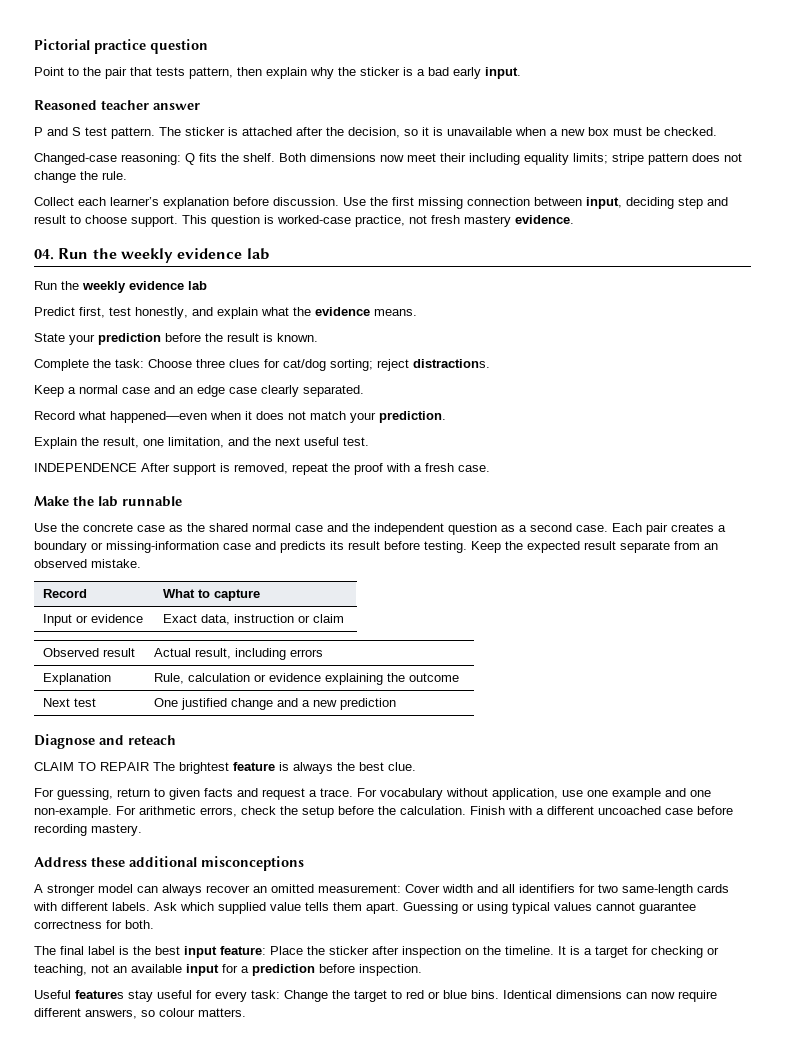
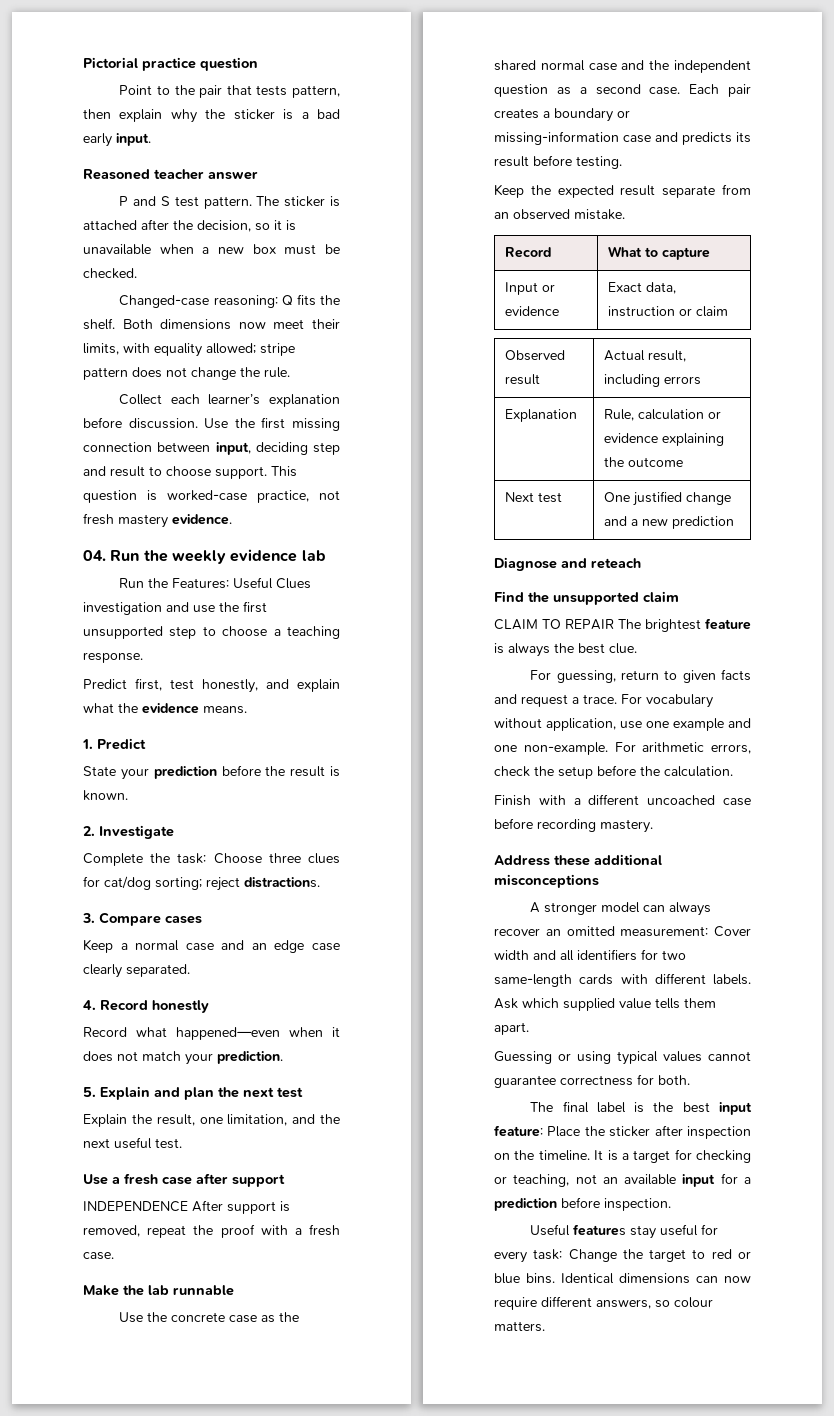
- Both dimensions now meet their including equality limits; stripe pattern does not change the rule.
+ Both dimensions now meet their limits, with equality allowed; stripe pattern does not change the rule.
  04. Run the weekly evidence lab
- Run the weekly evidence lab
+ Run the Features: Useful Clues investigation and use the first unsupported step to choose a teaching response.
+ 1. Predict
+ 2. Investigate
+ 3. Compare cases
+ 4. Record honestly
+ 5. Explain and plan the next test
+ Use a fresh case after support
- Each pair creates a boundary or missing-information case and predicts its result before testing. Keep the expected result separate from an observed mistake.
+ Each pair creates a boundary or missing-information case and predicts its result before testing.
+ Keep the expected result separate from an observed mistake.
+ Find the unsupported claim
- For arithmetic errors, check the setup before the calculation. Finish with a different uncoached case before recording mastery.
+ For arithmetic errors, check the setup before the calculation.
+ Finish with a different uncoached case before recording mastery.
- Ask which supplied value tells them apart. Guessing or using typical values cannot guarantee correctness for both.
+ Ask which supplied value tells them apart.
+ Guessing or using typical values cannot guarantee correctness for both.

